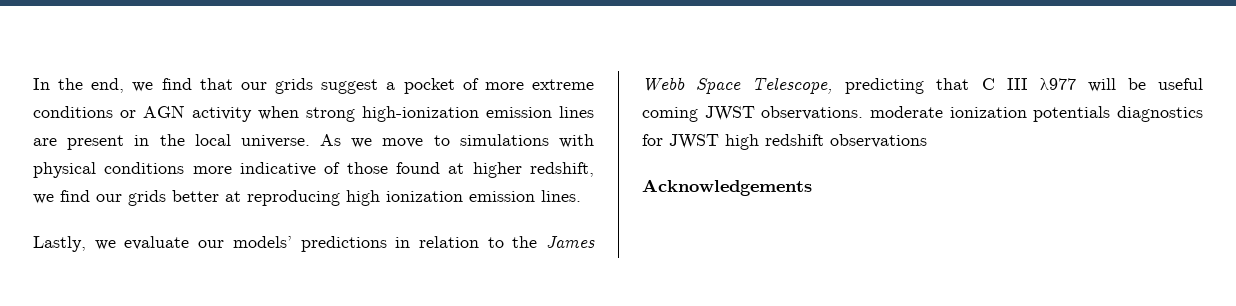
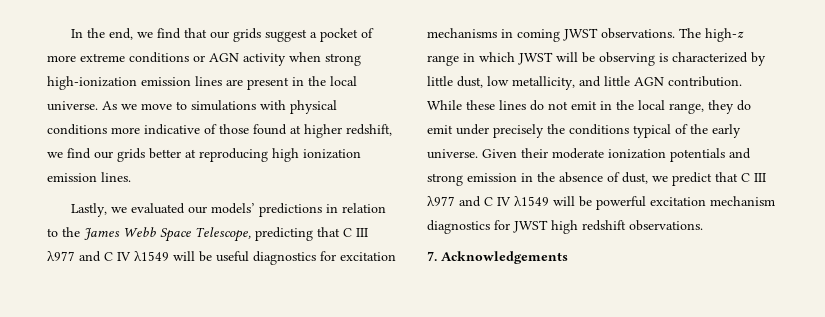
- Lastly, we evaluate our models’ predictions in relation to the James Webb Space Telescope, predicting that C III λ977 will be useful coming JWST observations. moderate ionization potentials diagnostics for JWST high redshift observations
- Acknowledgements
+ Lastly, we evaluated our models’ predictions in relation to the James Webb Space Telescope, predicting that C III λ977 and C IV λ1549 will be useful diagnostics for excitation mechanisms in coming JWST observations. The high-z range in which JWST will be observing is characterized by little dust, low metallicity, and little AGN contribution. While these lines do not emit in the local range, they do emit under precisely the conditions typical of the early universe. Given their moderate ionization potentials and strong emission in the absence of dust, we predict that C III λ977 and C IV λ1549 will be powerful excitation mechanism diagnostics for JWST high redshift observations.
+ 7. Acknowledgements

